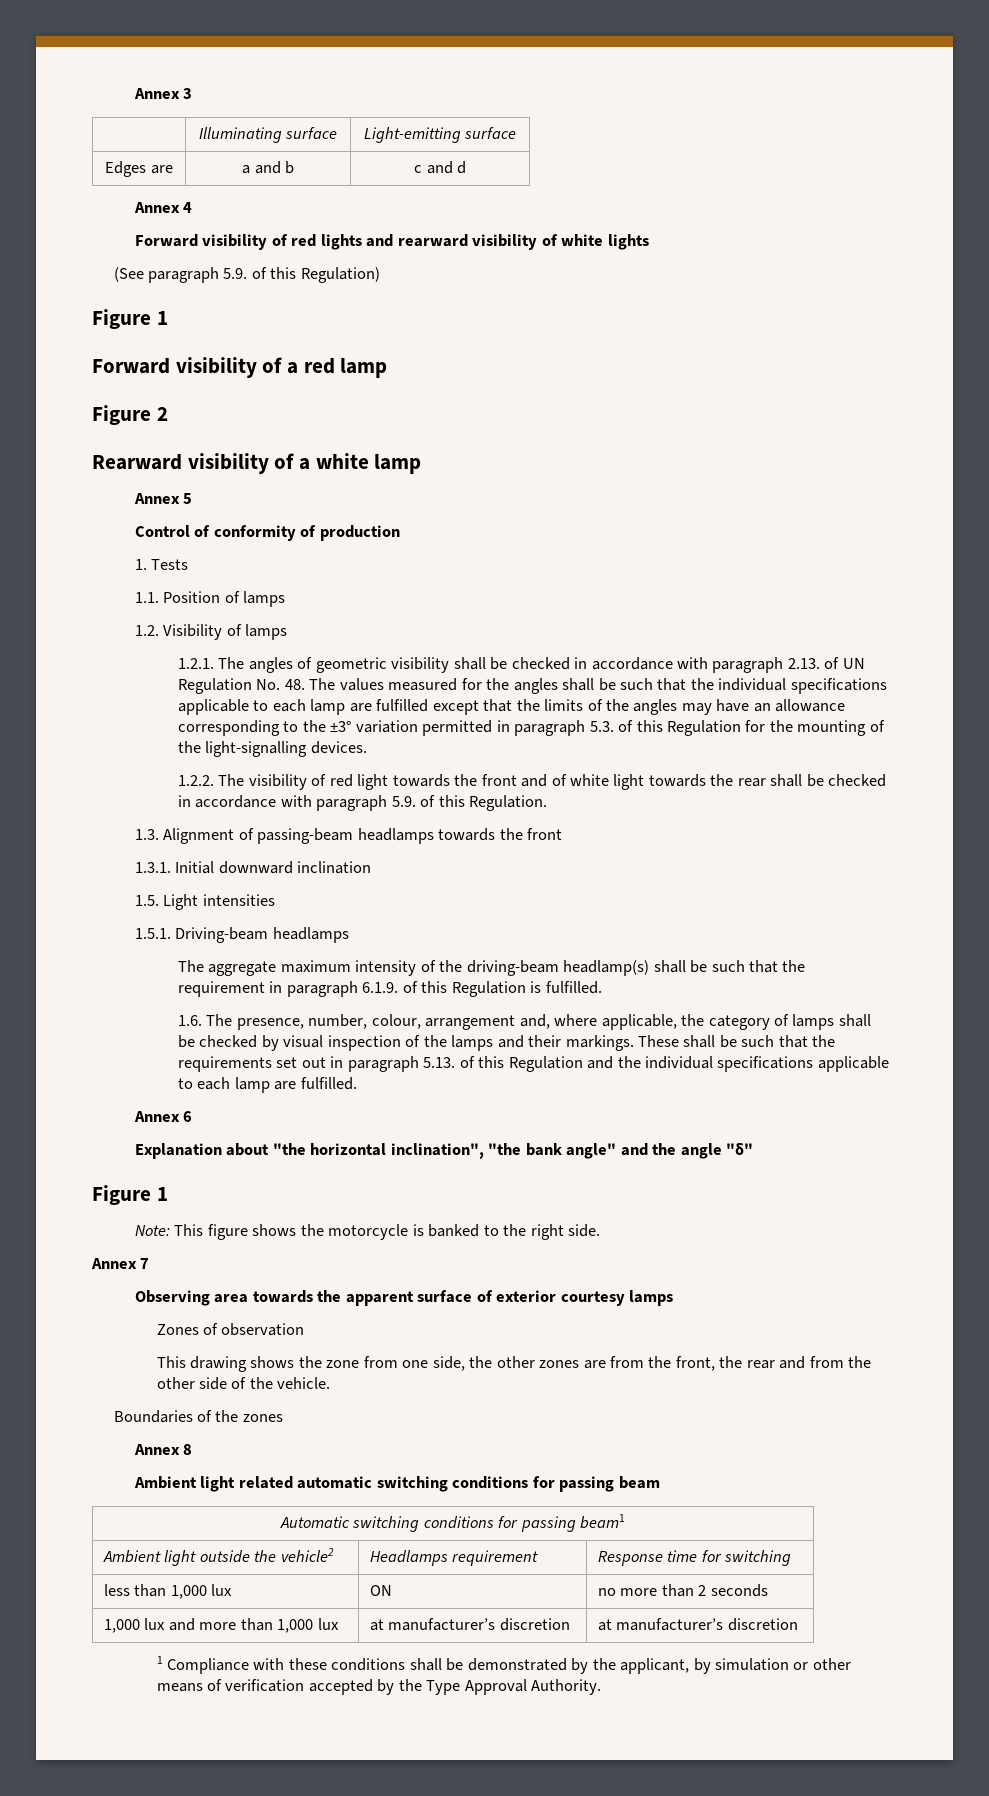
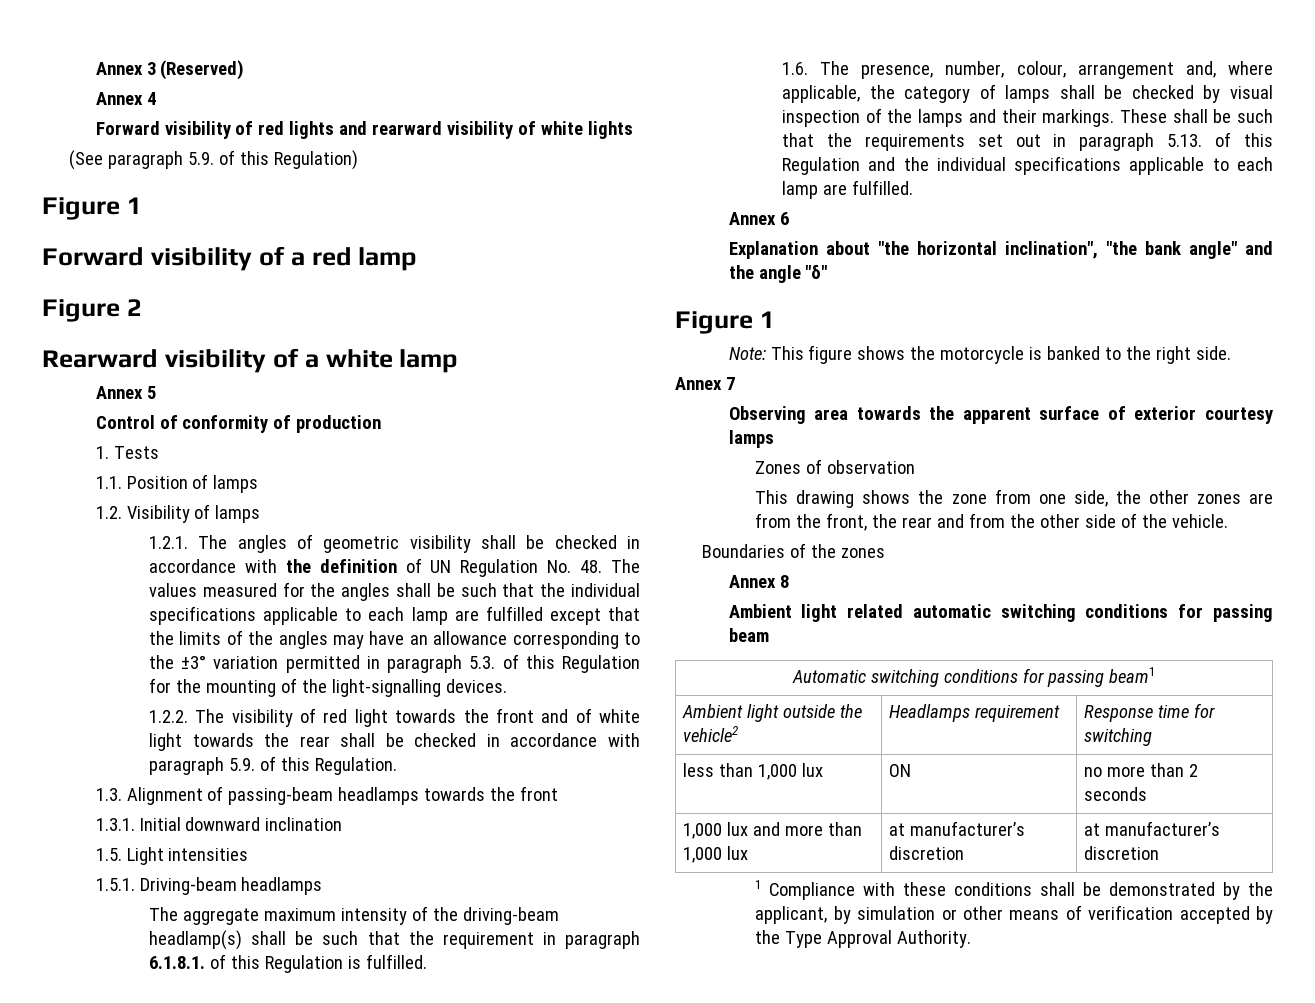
- Annex 3
- | Illuminating surface | Light-emitting surface
- Edges are | a and b | c and d
+ Annex 3 (Reserved)
- 1.2.1. The angles of geometric visibility shall be checked in accordance with paragraph 2.13. of UN Regulation No. 48. The values measured for the angles shall be such that the individual specifications applicable to each lamp are fulfilled except that the limits of the angles may have an allowance corresponding to the ±3° variation permitted in paragraph 5.3. of this Regulation for the mounting of the light-signalling devices.
+ 1.2.1. The angles of geometric visibility shall be checked in accordance with the definition of UN Regulation No. 48. The values measured for the angles shall be such that the individual specifications applicable to each lamp are fulfilled except that the limits of the angles may have an allowance corresponding to the ±3° variation permitted in paragraph 5.3. of this Regulation for the mounting of the light-signalling devices.
- The aggregate maximum intensity of the driving-beam headlamp(s) shall be such that the requirement in paragraph 6.1.9. of this Regulation is fulfilled.
+ The aggregate maximum intensity of the driving-beam headlamp(s) shall be such that the requirement in paragraph 6.1.8.1. of this Regulation is fulfilled.

